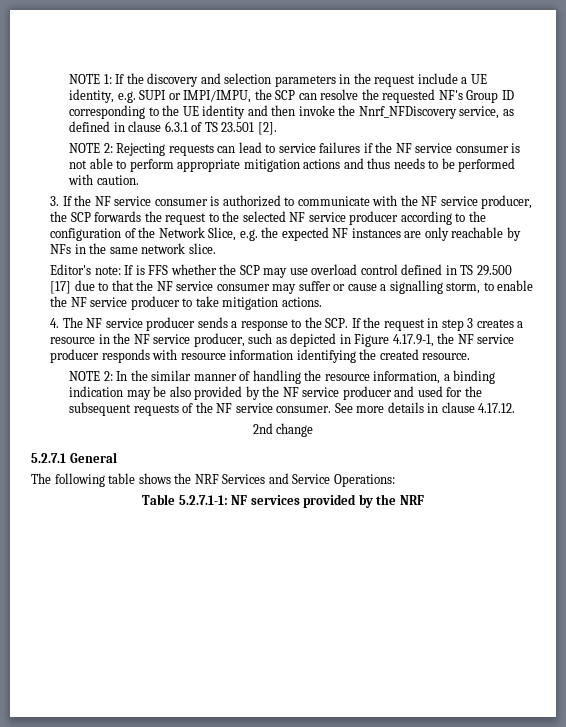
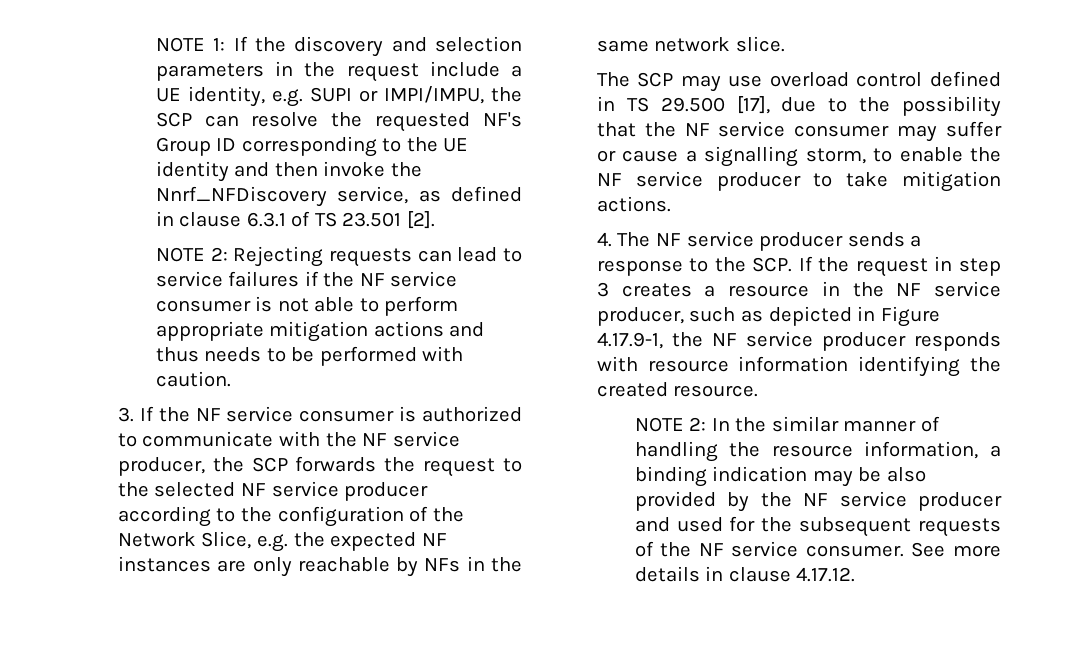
- Editor's note: If is FFS whether the SCP may use overload control defined in TS 29.500 [17] due to that the NF service consumer may suffer or cause a signalling storm, to enable the NF service producer to take mitigation actions.
+ The SCP may use overload control defined in TS 29.500 [17], due to the possibility that the NF service consumer may suffer or cause a signalling storm, to enable the NF service producer to take mitigation actions.
- 2nd change
- 5.2.7.1 General
- The following table shows the NRF Services and Service Operations:
- Table 5.2.7.1-1: NF services provided by the NRF

